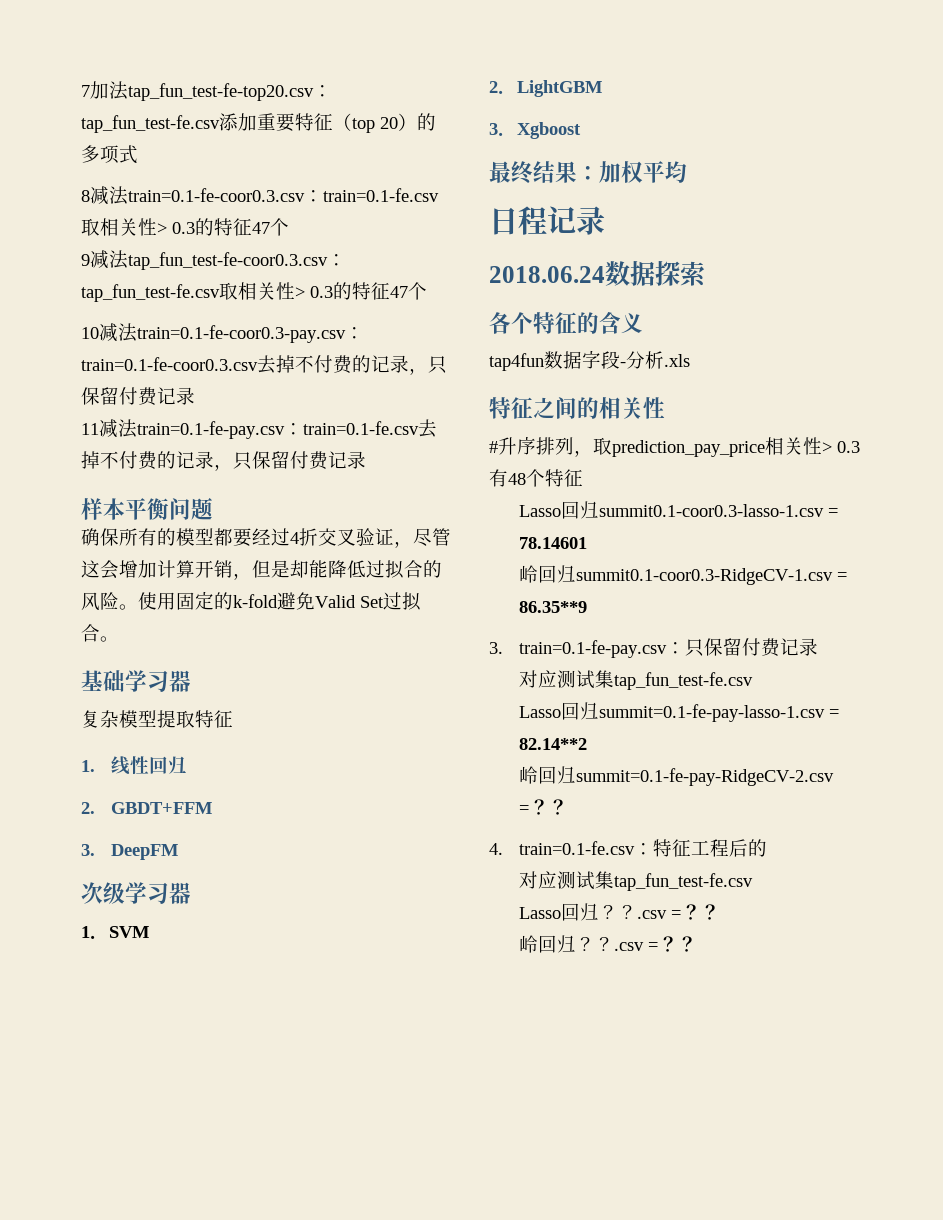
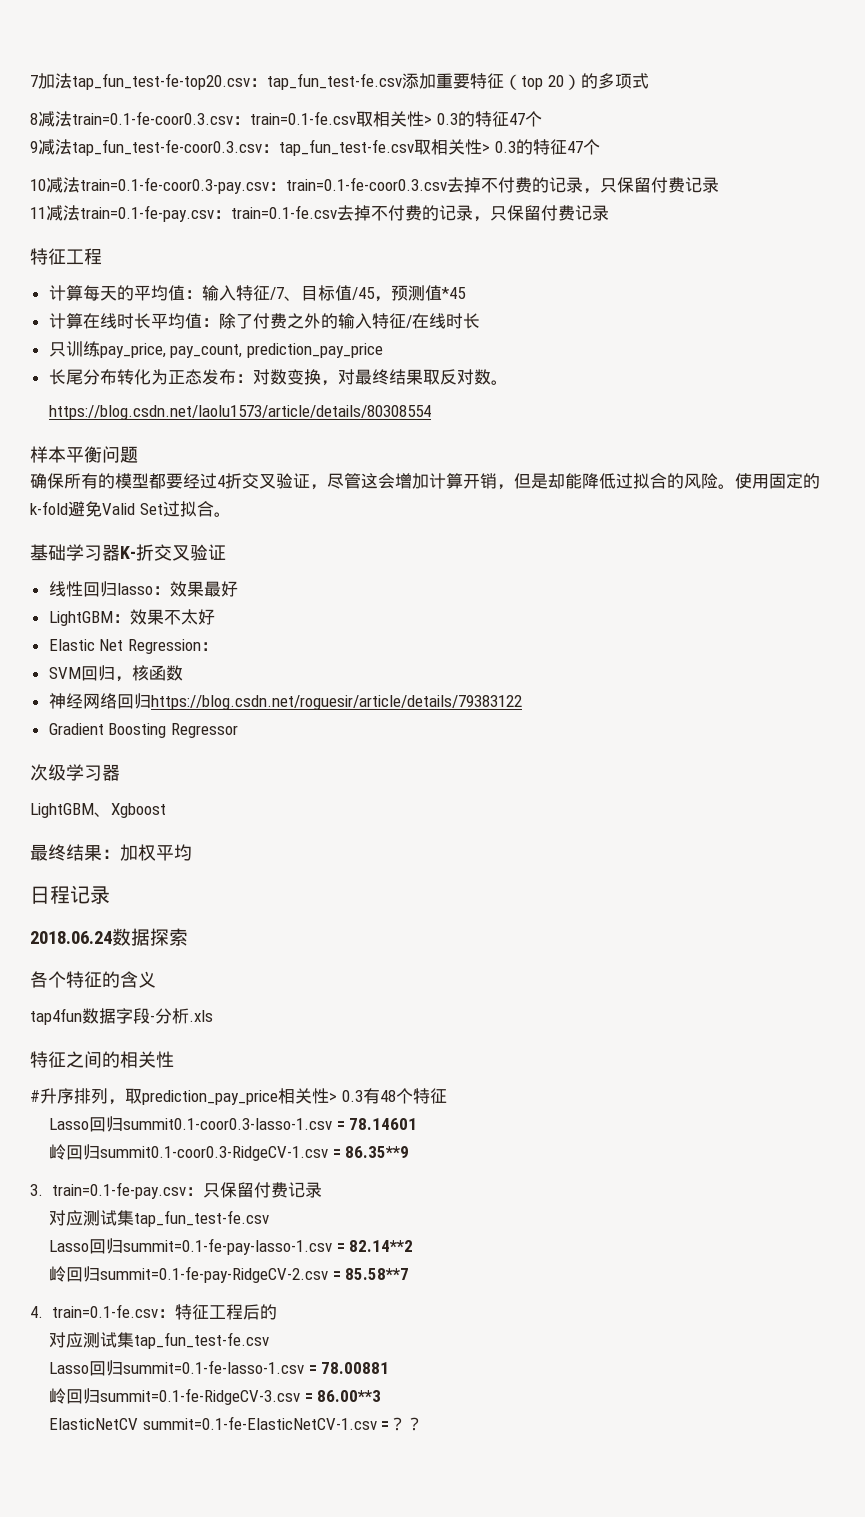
  11减法train=0.1-fe-pay.csv：train=0.1-fe.csv去掉不付费的记录，只保留付费记录
+ 特征工程
+ 计算每天的平均值：输入特征/7、目标值/45，预测值*45
+ 计算在线时长平均值：除了付费之外的输入特征/在线时长
+ 只训练pay_price, pay_count, prediction_pay_price
+ 长尾分布转化为正态发布：对数变换，对最终结果取反对数。
+ https://blog.csdn.net/laolu1573/article/details/80308554
- 基础学习器
- 复杂模型提取特征
- 1.线性回归
- 2. GBDT+FFM
- 3. DeepFM
+ 基础学习器K-折交叉验证
+ 线性回归lasso：效果最好
+ LightGBM：效果不太好
+ Elastic Net Regression：
+ SVM回归，核函数
+ 神经网络回归https://blog.csdn.net/roguesir/article/details/79383122
+ Gradient Boosting Regressor
- 1．SVM
- 2．LightGBM
- 3．Xgboost
+ LightGBM、Xgboost
- 岭回归summit=0.1-fe-pay-RidgeCV-2.csv =？？
+ 岭回归summit=0.1-fe-pay-RidgeCV-2.csv = 85.58**7
- Lasso回归？？.csv =？？
- 岭回归？？.csv =？
+ Lasso回归summit=0.1-fe-lasso-1.csv = 78.00881
+ 岭回归summit=0.1-fe-RidgeCV-3.csv = 86.00**3
+ ElasticNetCV summit=0.1-fe-ElasticNetCV-1.csv =？

